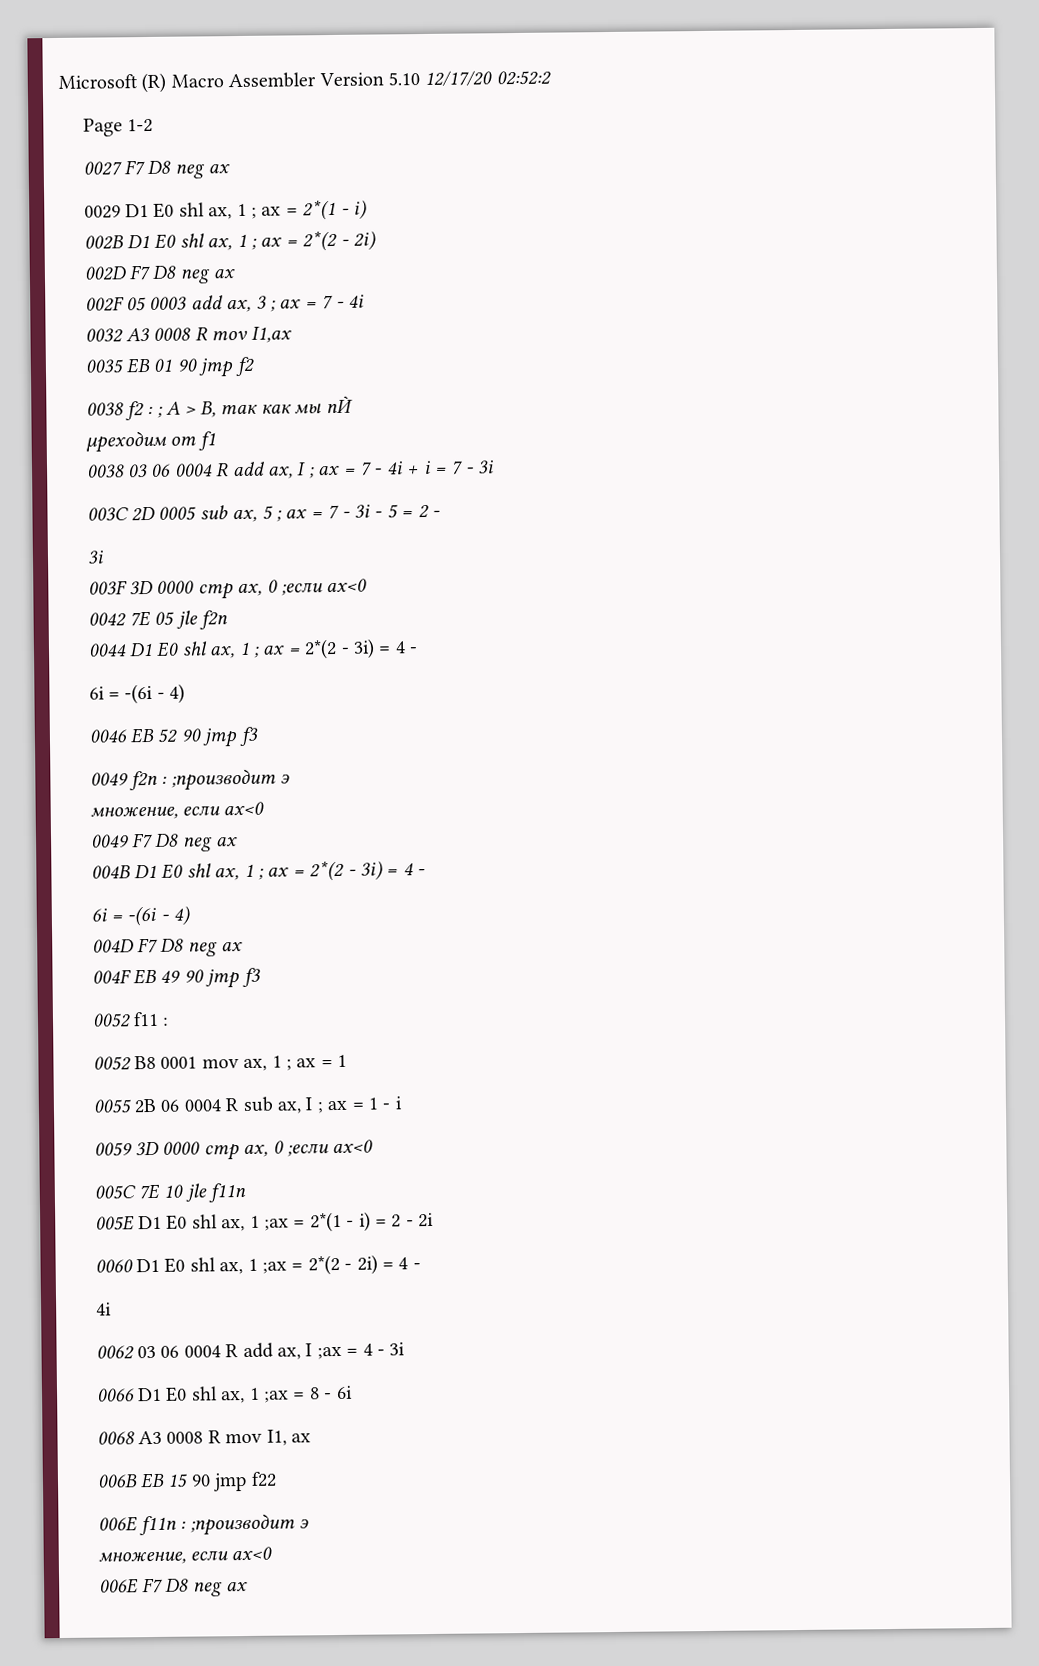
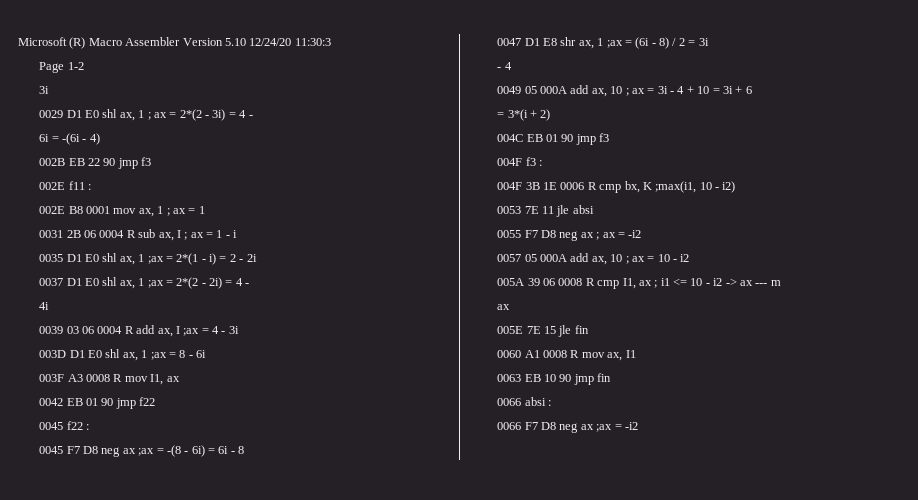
- Microsoft (R) Macro Assembler Version 5.10 12/17/20 02:52:2
+ Microsoft (R) Macro Assembler Version 5.10 12/24/20 11:30:3
  Page 1-2
- 0027 F7 D8 neg ax
+ 3i
- 0029 D1 E0 shl ax, 1 ; ax = 2*(1 - i)
- 002B D1 E0 shl ax, 1 ; ax = 2*(2 - 2i)
- 002D F7 D8 neg ax
- 002F 05 0003 add ax, 3 ; ax = 7 - 4i
- 0032 A3 0008 R mov I1,ax
- 0035 EB 01 90 jmp f2
- 0038 f2 : ; A > B, так как мы пЍ
- µреходим от f1
- 0038 03 06 0004 R add ax, I ; ax = 7 - 4i + i = 7 - 3i
- 003C 2D 0005 sub ax, 5 ; ax = 7 - 3i - 5 = 2 -
- 3i
- 003F 3D 0000 cmp ax, 0 ;если ax<0
- 0042 7E 05 jle f2n
- 0044 D1 E0 shl ax, 1 ; ax = 2*(2 - 3i) = 4 -
+ 0029 D1 E0 shl ax, 1 ; ax = 2*(2 - 3i) = 4 -
- 0046 EB 52 90 jmp f3
- 0049 f2n : ;производит э
- множение, если ax<0
- 0049 F7 D8 neg ax
- 004B D1 E0 shl ax, 1 ; ax = 2*(2 - 3i) = 4 -
- 6i = -(6i - 4)
- 004D F7 D8 neg ax
- 004F EB 49 90 jmp f3
- 0052 f11 :
+ 002B EB 22 90 jmp f3
+ 002E f11 :
- 0052 B8 0001 mov ax, 1 ; ax = 1
+ 002E B8 0001 mov ax, 1 ; ax = 1
- 0055 2B 06 0004 R sub ax, I ; ax = 1 - i
+ 0031 2B 06 0004 R sub ax, I ; ax = 1 - i
- 0059 3D 0000 cmp ax, 0 ;если ax<0
- 005C 7E 10 jle f11n
- 005E D1 E0 shl ax, 1 ;ax = 2*(1 - i) = 2 - 2i
+ 0035 D1 E0 shl ax, 1 ;ax = 2*(1 - i) = 2 - 2i
- 0060 D1 E0 shl ax, 1 ;ax = 2*(2 - 2i) = 4 -
+ 0037 D1 E0 shl ax, 1 ;ax = 2*(2 - 2i) = 4 -
- 0062 03 06 0004 R add ax, I ;ax = 4 - 3i
+ 0039 03 06 0004 R add ax, I ;ax = 4 - 3i
- 0066 D1 E0 shl ax, 1 ;ax = 8 - 6i
+ 003D D1 E0 shl ax, 1 ;ax = 8 - 6i
- 0068 A3 0008 R mov I1, ax
+ 003F A3 0008 R mov I1, ax
- 006B EB 15 90 jmp f22
+ 0042 EB 01 90 jmp f22
- 006E f11n : ;производит э
- множение, если ax<0
- 006E F7 D8 neg ax
+ 0045 f22 :
+ 0045 F7 D8 neg ax ;ax = -(8 - 6i) = 6i - 8
+ 0047 D1 E8 shr ax, 1 ;ax = (6i - 8) / 2 = 3i
+ - 4
+ 0049 05 000A add ax, 10 ; ax = 3i - 4 + 10 = 3i + 6
+ = 3*(i + 2)
+ 004C EB 01 90 jmp f3
+ 004F f3 :
+ 004F 3B 1E 0006 R cmp bx, K ;max(i1, 10 - i2)
+ 0053 7E 11 jle absi
+ 0055 F7 D8 neg ax ; ax = -i2
+ 0057 05 000A add ax, 10 ; ax = 10 - i2
+ 005A 39 06 0008 R cmp I1, ax ; i1 <= 10 - i2 -> ax --- m
+ ax
+ 005E 7E 15 jle fin
+ 0060 A1 0008 R mov ax, I1
+ 0063 EB 10 90 jmp fin
+ 0066 absi :
+ 0066 F7 D8 neg ax ;ax = -i2

